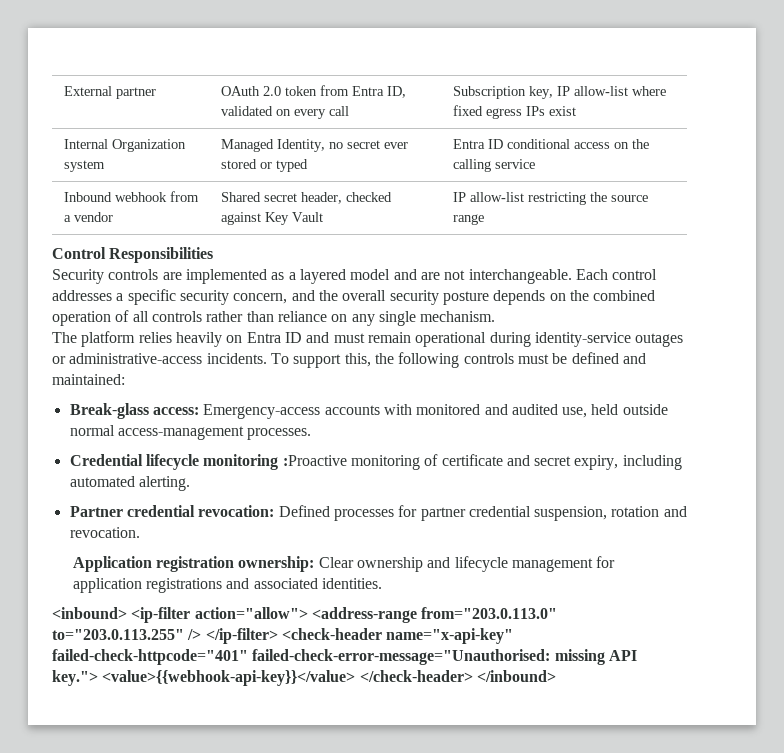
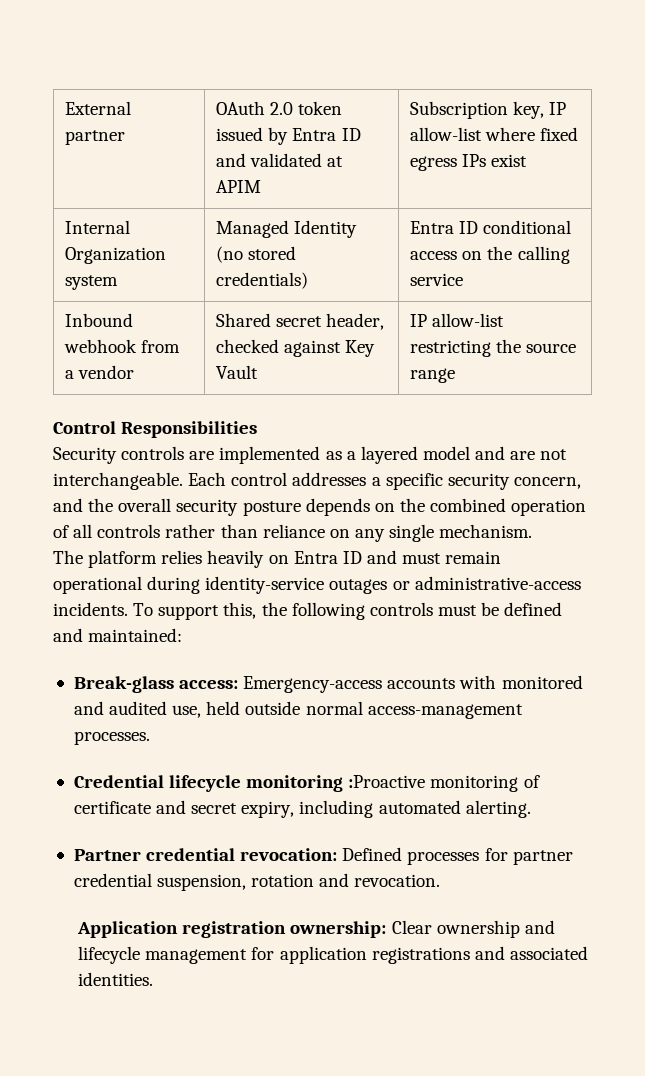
- External partner | OAuth 2.0 token from Entra ID, validated on every call | Subscription key, IP allow-list where fixed egress IPs exist
+ External partner | OAuth 2.0 token issued by Entra ID and validated at APIM | Subscription key, IP allow-list where fixed egress IPs exist
- Internal Organization system | Managed Identity, no secret ever stored or typed | Entra ID conditional access on the calling service
+ Internal Organization system | Managed Identity (no stored credentials) | Entra ID conditional access on the calling service
- <inbound> <ip-filter action="allow"> <address-range from="203.0.113.0" to="203.0.113.255" /> </ip-filter> <check-header name="x-api-key" failed-check-httpcode="401" failed-check-error-message="Unauthorised: missing API key."> <value>{{webhook-api-key}}</value> </check-header> </inbound>

